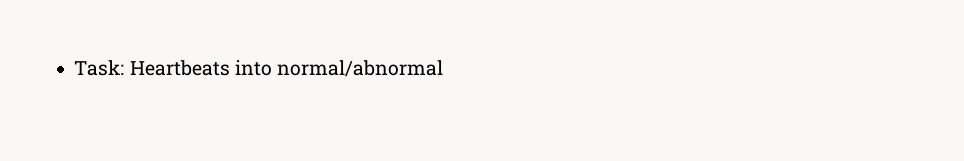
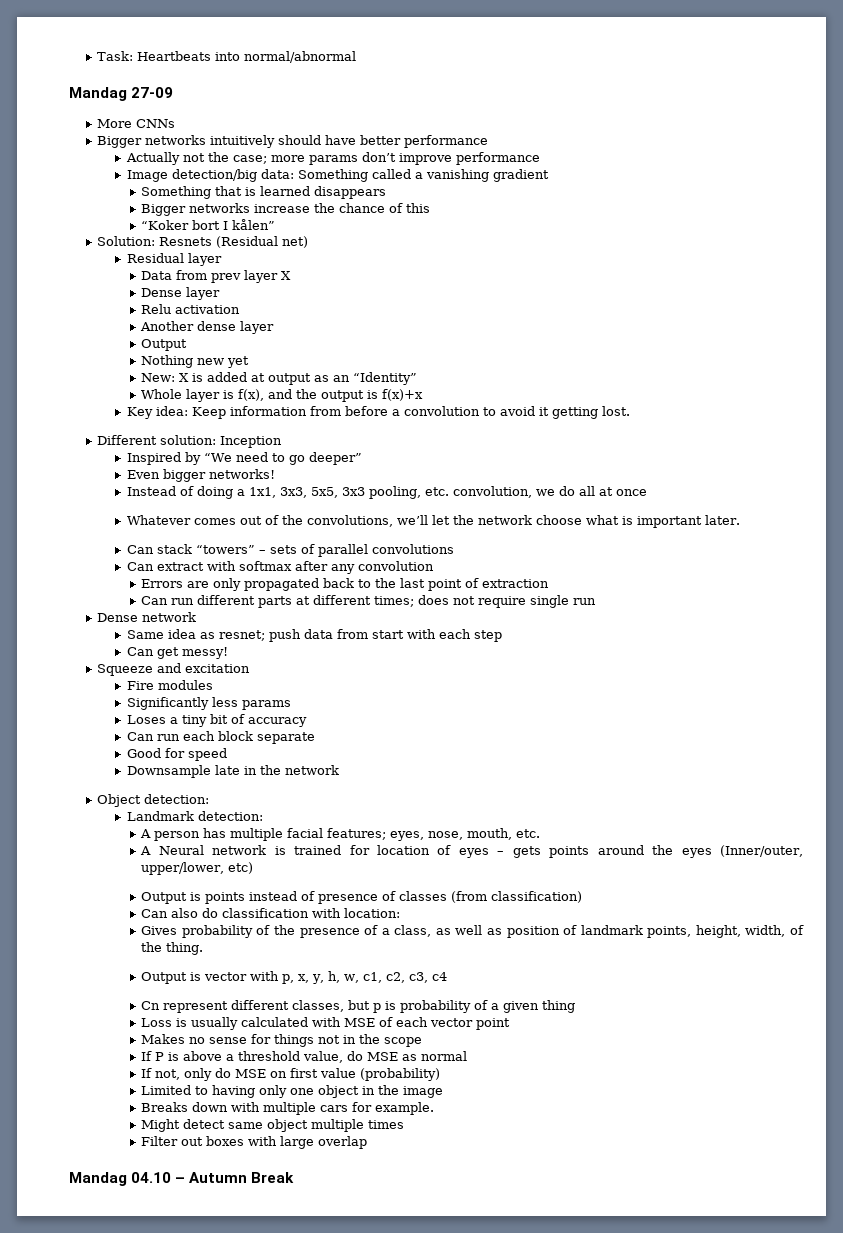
+ Mandag 27-09
+ More CNNs
+ Bigger networks intuitively should have better performance
+ Actually not the case; more params don’t improve performance
+ Image detection/big data: Something called a vanishing gradient
+ Something that is learned disappears
+ Bigger networks increase the chance of this
+ “Koker bort I kålen”
+ Solution: Resnets (Residual net)
+ Residual layer
+ Data from prev layer X
+ Dense layer
+ Relu activation
+ Another dense layer
+ Output
+ Nothing new yet
+ New: X is added at output as an “Identity”
+ Whole layer is f(x), and the output is f(x)+x
+ Key idea: Keep information from before a convolution to avoid it getting lost.
+ Different solution: Inception
+ Inspired by “We need to go deeper”
+ Even bigger networks!
+ Instead of doing a 1x1, 3x3, 5x5, 3x3 pooling, etc. convolution, we do all at once
+ Whatever comes out of the convolutions, we’ll let the network choose what is important later.
+ Can stack “towers” – sets of parallel convolutions
+ Can extract with softmax after any convolution
+ Errors are only propagated back to the last point of extraction
+ Can run different parts at different times; does not require single run
+ Dense network
+ Same idea as resnet; push data from start with each step
+ Can get messy!
+ Squeeze and excitation
+ Fire modules
+ Significantly less params
+ Loses a tiny bit of accuracy
+ Can run each block separate
+ Good for speed
+ Downsample late in the network
+ Object detection:
+ Landmark detection:
+ A person has multiple facial features; eyes, nose, mouth, etc.
+ A Neural network is trained for location of eyes – gets points around the eyes (Inner/outer, upper/lower, etc)
+ Output is points instead of presence of classes (from classification)
+ Can also do classification with location:
+ Gives probability of the presence of a class, as well as position of landmark points, height, width, of the thing.
+ Output is vector with p, x, y, h, w, c1, c2, c3, c4
+ Cn represent different classes, but p is probability of a given thing
+ Loss is usually calculated with MSE of each vector point
+ Makes no sense for things not in the scope
+ If P is above a threshold value, do MSE as normal
+ If not, only do MSE on first value (probability)
+ Limited to having only one object in the image
+ Breaks down with multiple cars for example.
+ Might detect same object multiple times
+ Filter out boxes with large overlap
+ Mandag 04.10 – Autumn Break

